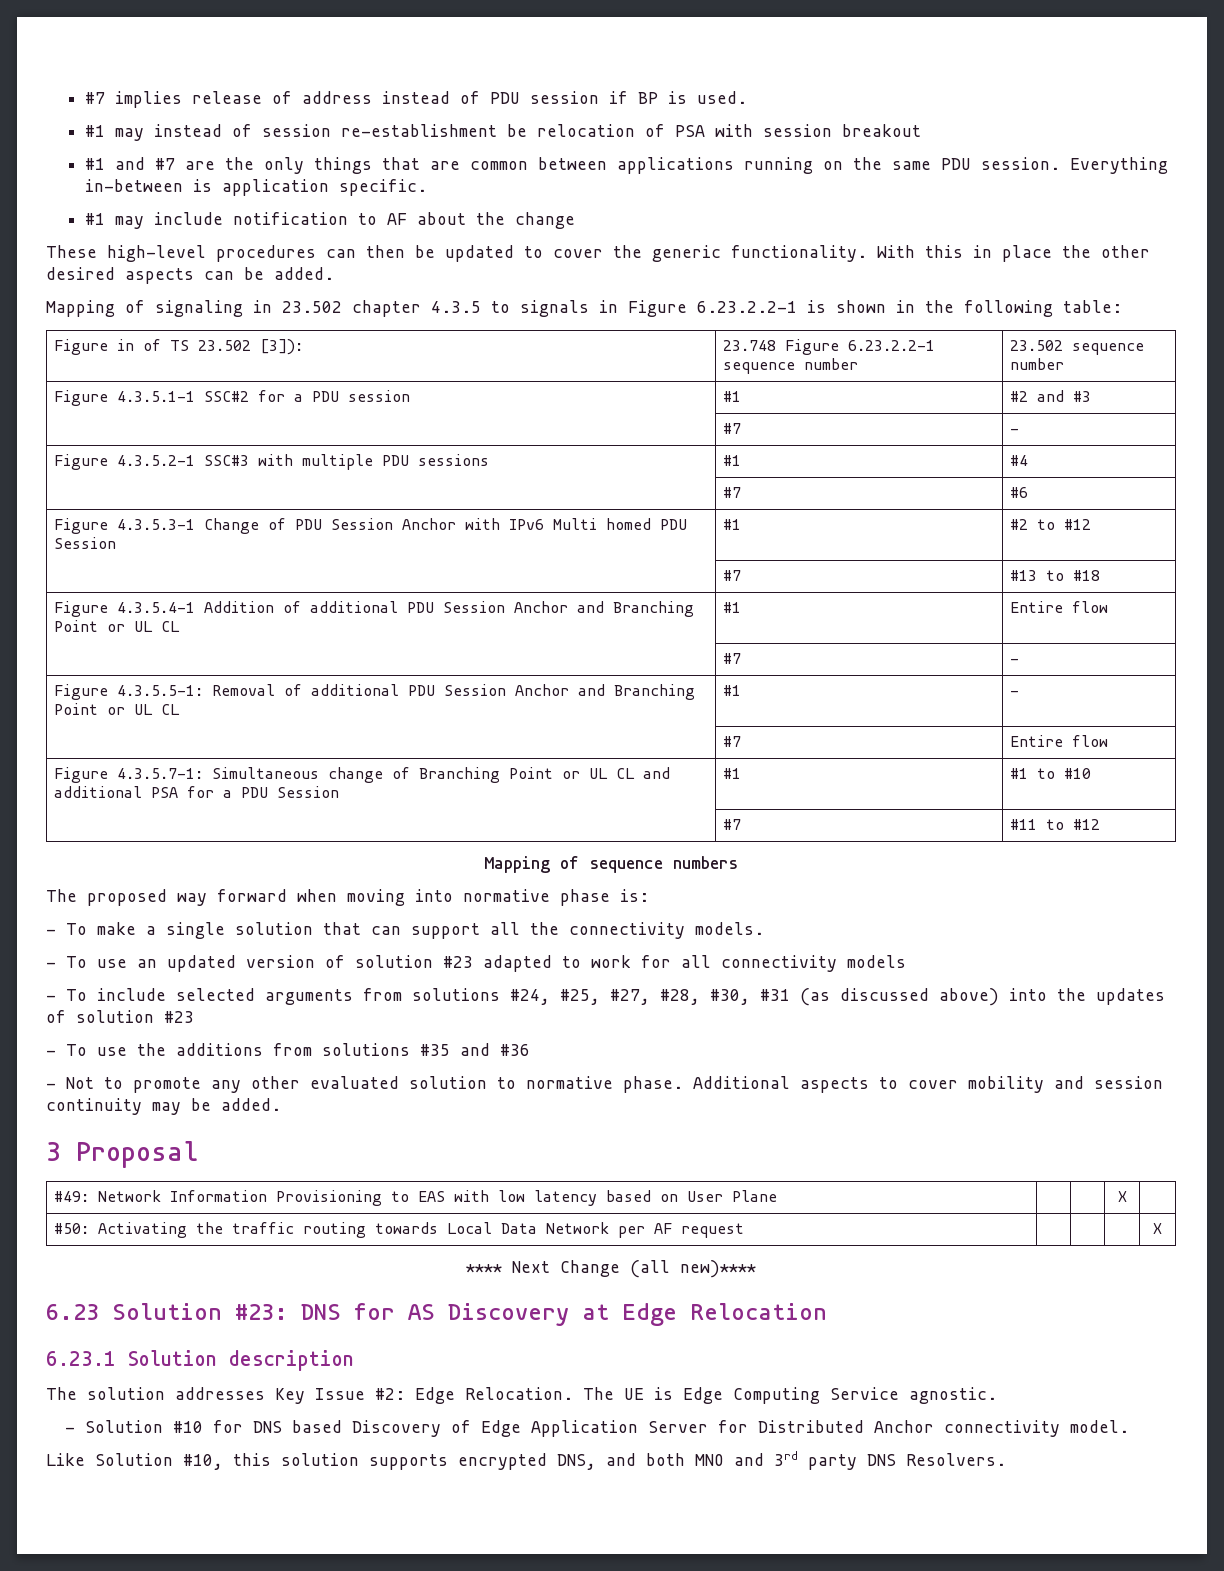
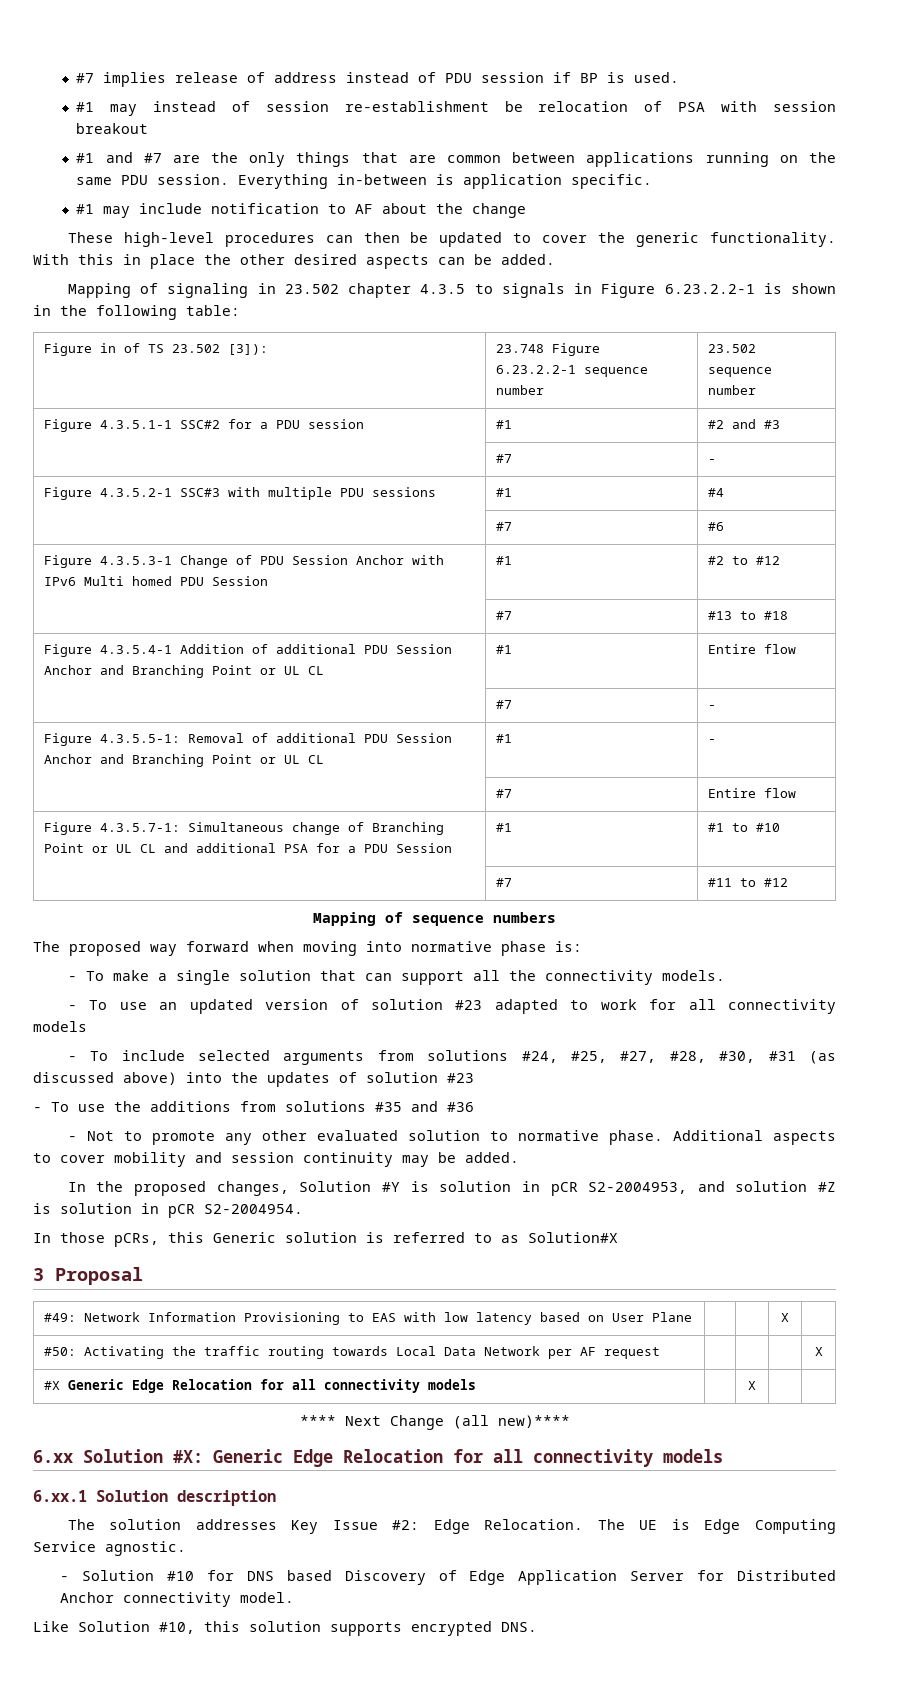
+ In the proposed changes, Solution #Y is solution in pCR S2-2004953, and solution #Z is solution in pCR S2-2004954.
+ In those pCRs, this Generic solution is referred to as Solution#X
+ #X Generic Edge Relocation for all connectivity models | | X | |
- 6.23 Solution #23: DNS for AS Discovery at Edge Relocation
- 6.23.1 Solution description
+ 6.xx Solution #X: Generic Edge Relocation for all connectivity models
+ 6.xx.1 Solution description
- Like Solution #10, this solution supports encrypted DNS, and both MNO and 3rd party DNS Resolvers.
+ Like Solution #10, this solution supports encrypted DNS.

